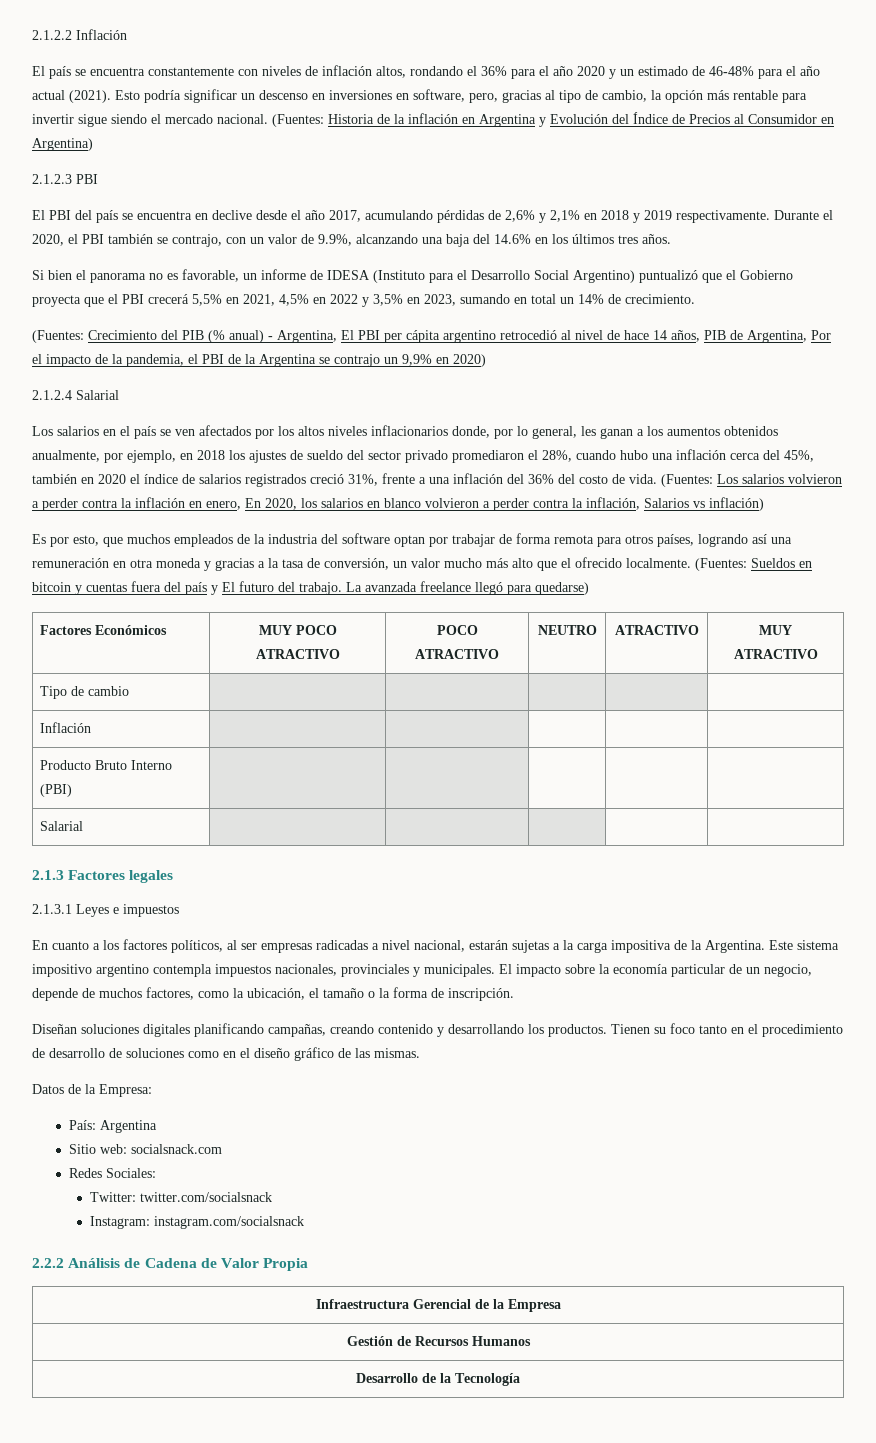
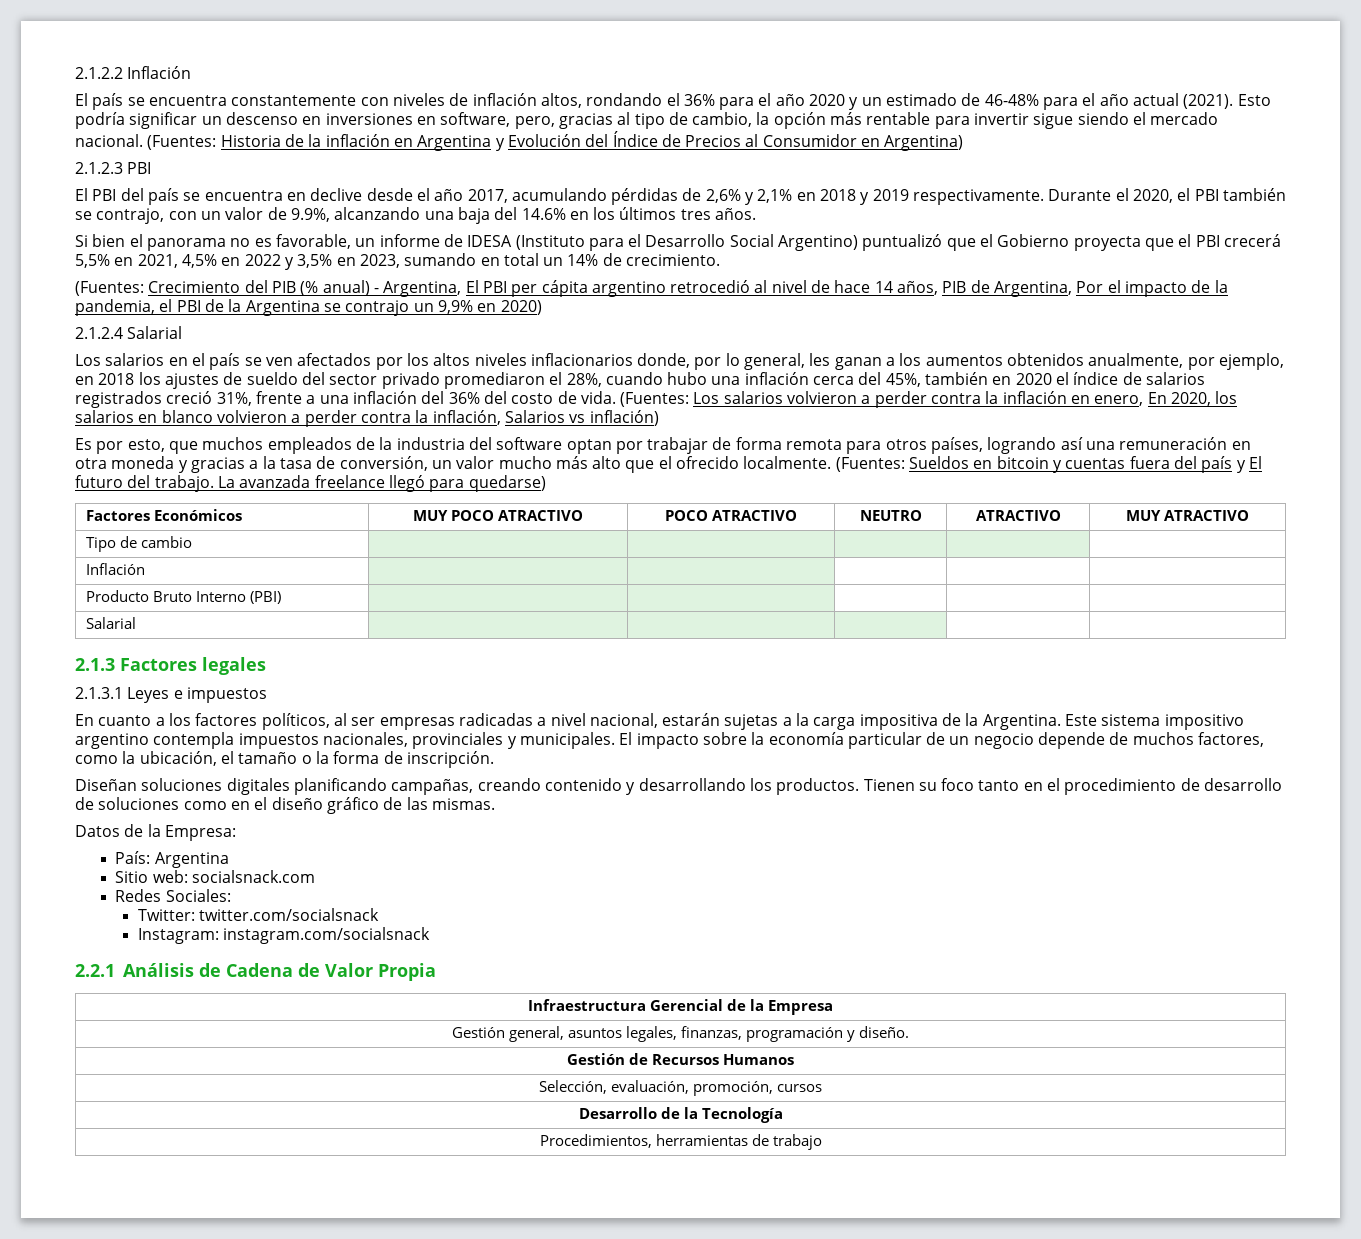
- El impacto sobre la economía particular de un negocio, depende de muchos factores, como la ubicación, el tamaño o la forma de inscripción.
+ El impacto sobre la economía particular de un negocio depende de muchos factores, como la ubicación, el tamaño o la forma de inscripción.
- 2.2.2 Análisis de Cadena de Valor Propia
+ 2.2.1 Análisis de Cadena de Valor Propia
+ Gestión general, asuntos legales, finanzas, programación y diseño.
+ Selección, evaluación, promoción, cursos
+ Procedimientos, herramientas de trabajo

